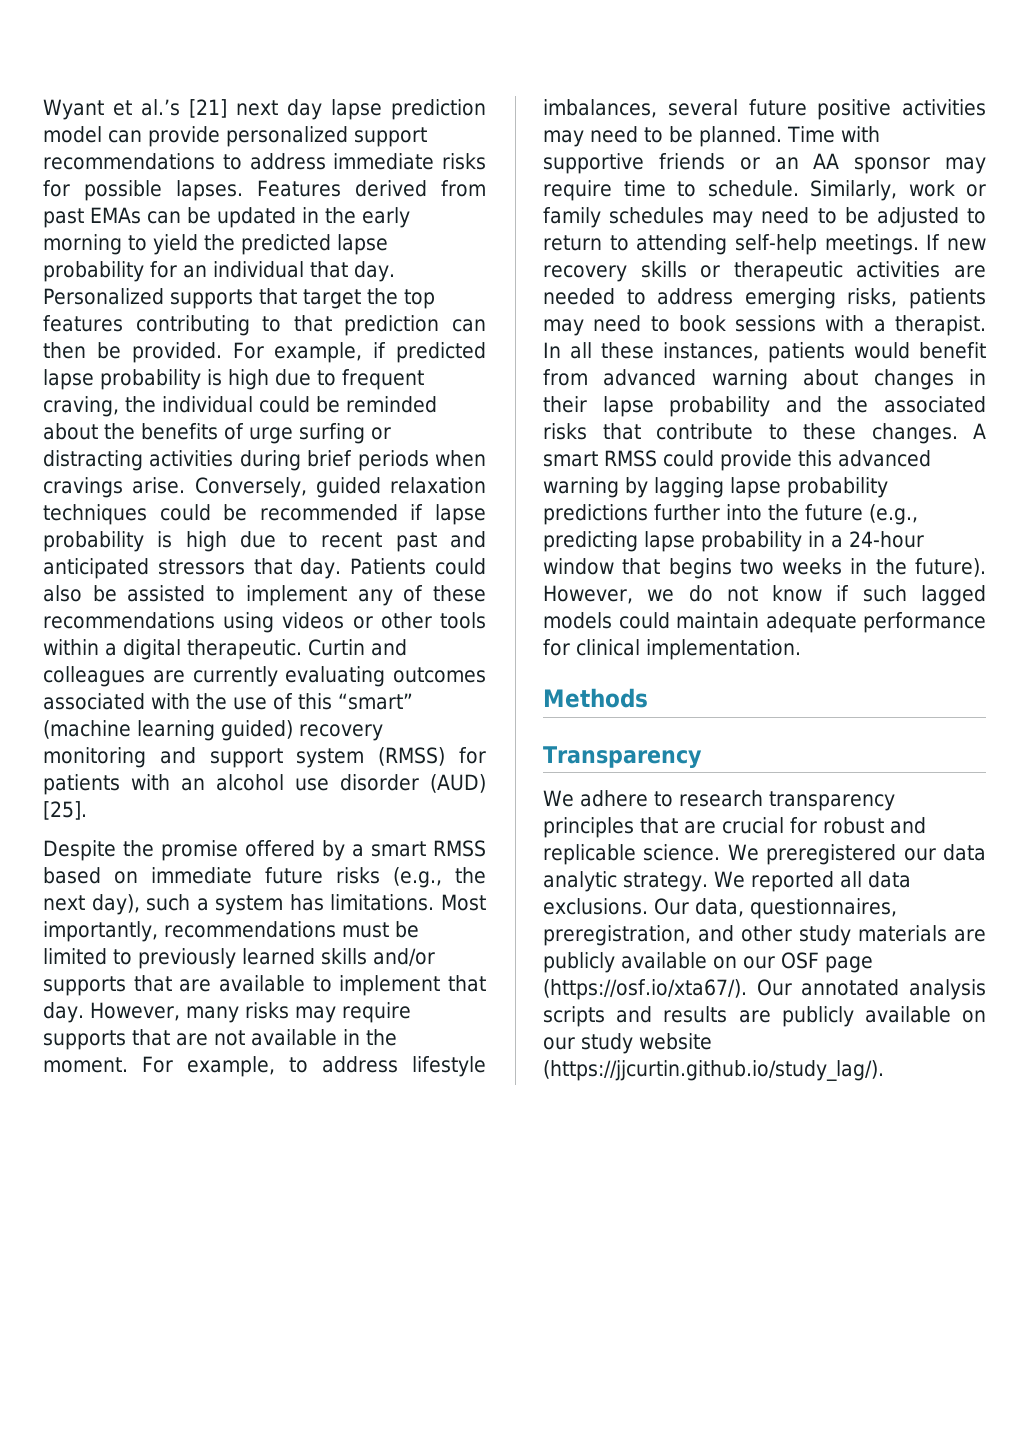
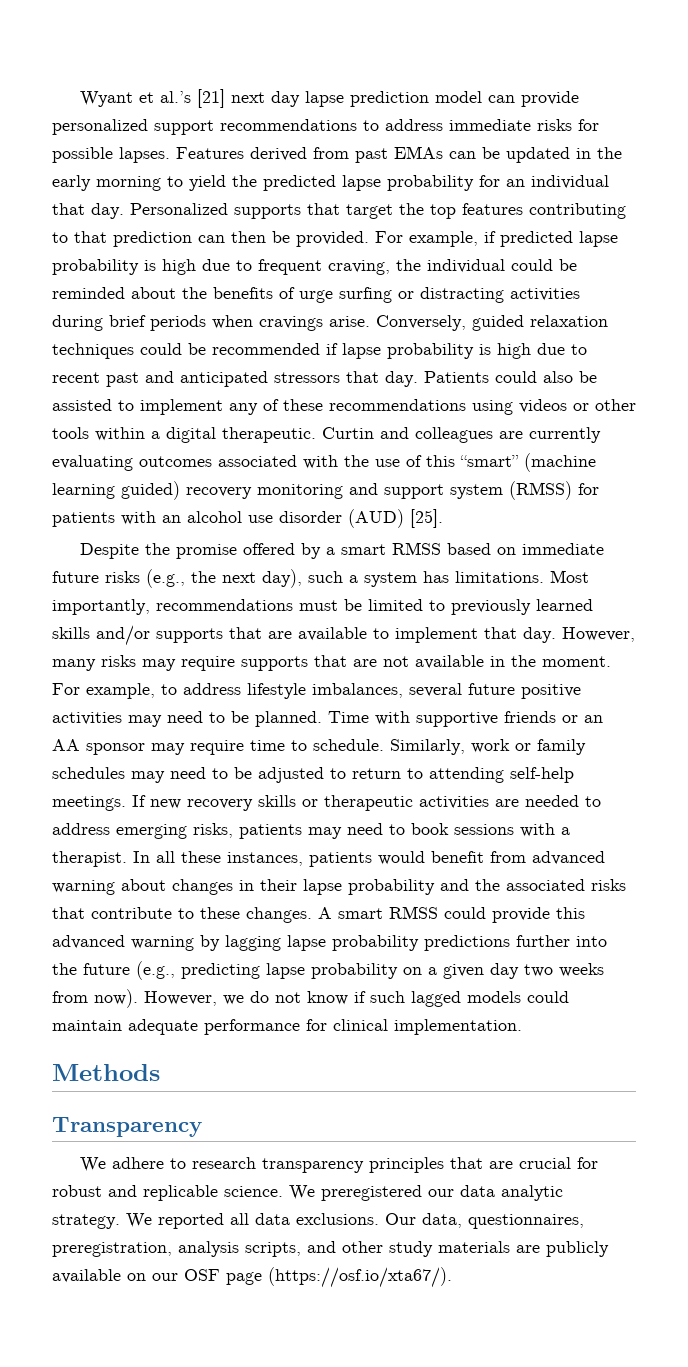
- A smart RMSS could provide this advanced warning by lagging lapse probability predictions further into the future (e.g., predicting lapse probability in a 24-hour window that begins two weeks in the future).
+ A smart RMSS could provide this advanced warning by lagging lapse probability predictions further into the future (e.g., predicting lapse probability on a given day two weeks from now).
- Our data, questionnaires, preregistration, and other study materials are publicly available on our OSF page (https://osf.io/xta67/). Our annotated analysis scripts and results are publicly available on our study website (https://jjcurtin.github.io/study_lag/).
+ Our data, questionnaires, preregistration, analysis scripts, and other study materials are publicly available on our OSF page (https://osf.io/xta67/).

